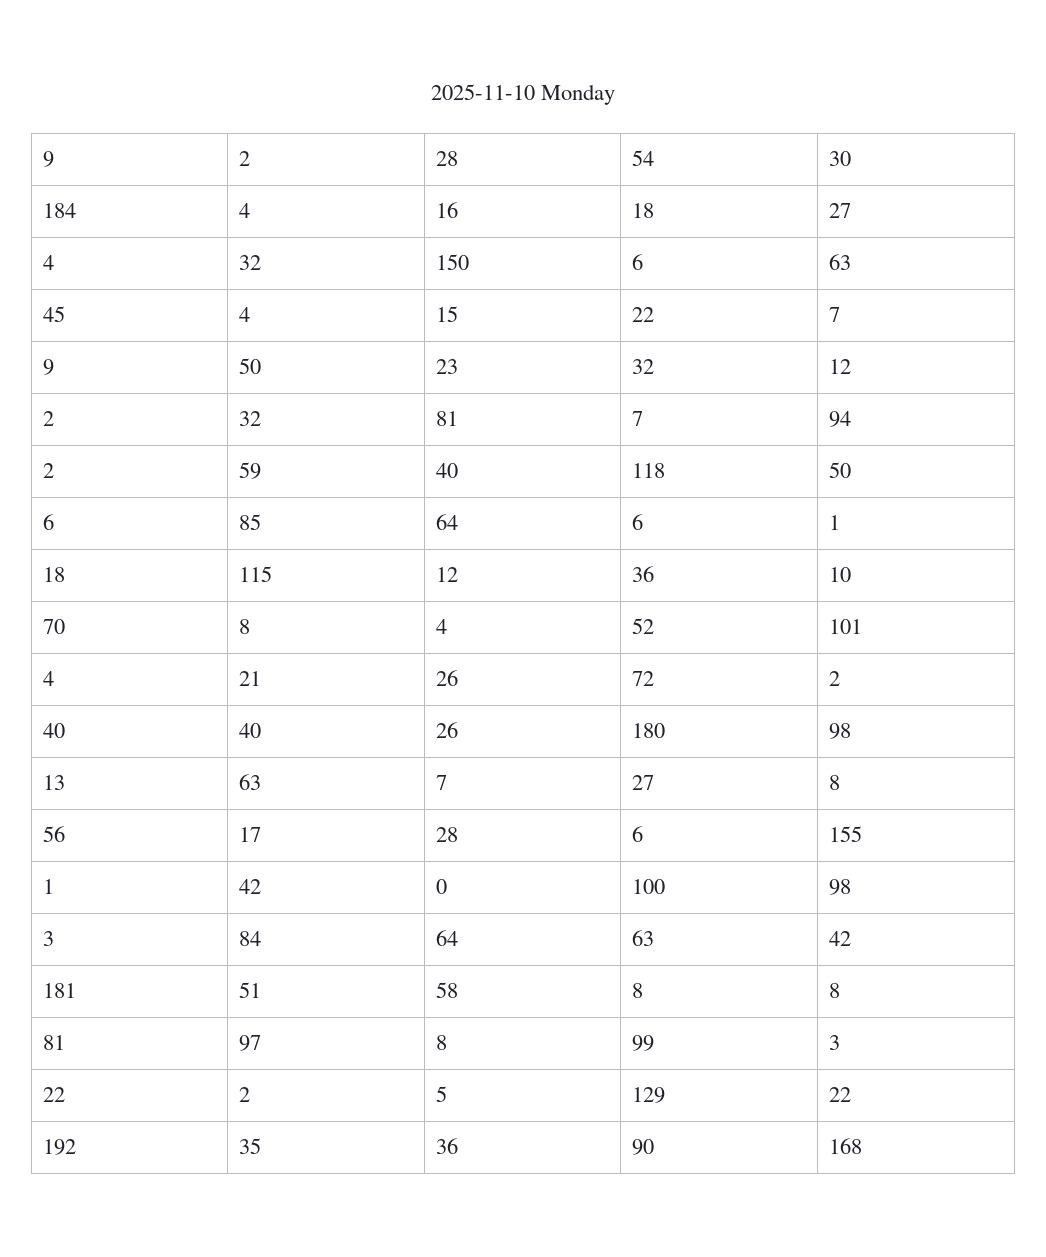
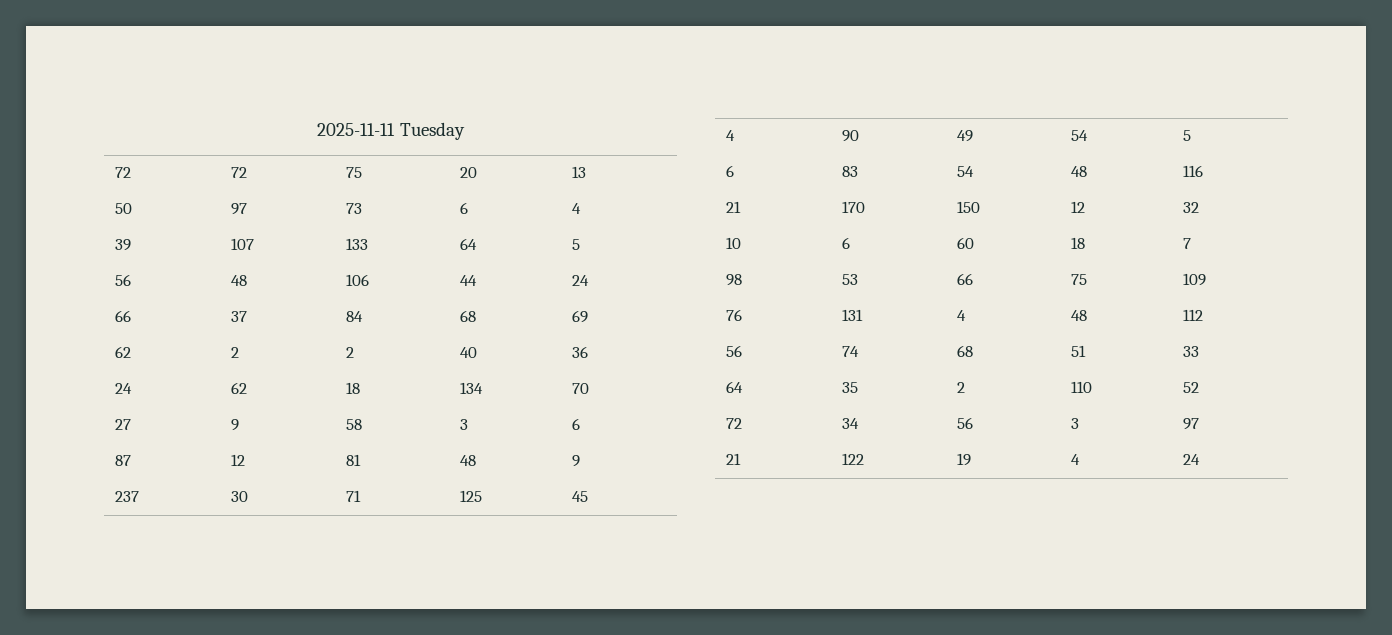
- 2025-11-10 Monday
- 9 | 2 | 28 | 54 | 30
- 184 | 4 | 16 | 18 | 27
- 4 | 32 | 150 | 6 | 63
- 45 | 4 | 15 | 22 | 7
- 9 | 50 | 23 | 32 | 12
- 2 | 32 | 81 | 7 | 94
- 2 | 59 | 40 | 118 | 50
- 6 | 85 | 64 | 6 | 1
- 18 | 115 | 12 | 36 | 10
- 70 | 8 | 4 | 52 | 101
- 4 | 21 | 26 | 72 | 2
- 40 | 40 | 26 | 180 | 98
- 13 | 63 | 7 | 27 | 8
- 56 | 17 | 28 | 6 | 155
- 1 | 42 | 0 | 100 | 98
- 3 | 84 | 64 | 63 | 42
- 181 | 51 | 58 | 8 | 8
- 81 | 97 | 8 | 99 | 3
- 22 | 2 | 5 | 129 | 22
- 192 | 35 | 36 | 90 | 168
+ 2025-11-11 Tuesday
+ 72 | 72 | 75 | 20 | 13
+ 50 | 97 | 73 | 6 | 4
+ 39 | 107 | 133 | 64 | 5
+ 56 | 48 | 106 | 44 | 24
+ 66 | 37 | 84 | 68 | 69
+ 62 | 2 | 2 | 40 | 36
+ 24 | 62 | 18 | 134 | 70
+ 27 | 9 | 58 | 3 | 6
+ 87 | 12 | 81 | 48 | 9
+ 237 | 30 | 71 | 125 | 45
+ 4 | 90 | 49 | 54 | 5
+ 6 | 83 | 54 | 48 | 116
+ 21 | 170 | 150 | 12 | 32
+ 10 | 6 | 60 | 18 | 7
+ 98 | 53 | 66 | 75 | 109
+ 76 | 131 | 4 | 48 | 112
+ 56 | 74 | 68 | 51 | 33
+ 64 | 35 | 2 | 110 | 52
+ 72 | 34 | 56 | 3 | 97
+ 21 | 122 | 19 | 4 | 24

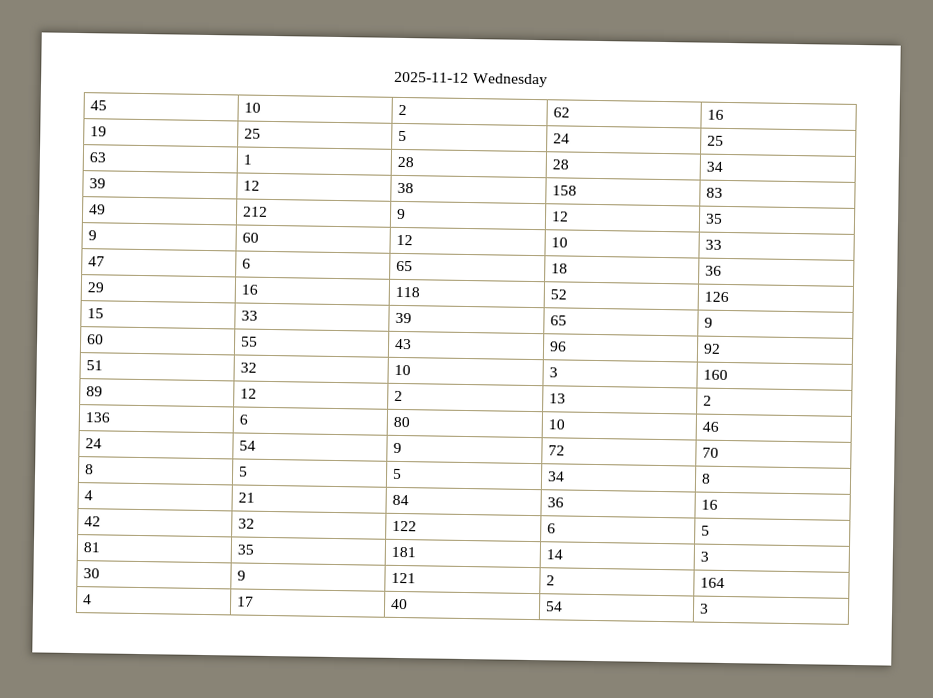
- 2025-11-11 Tuesday
- 72 | 72 | 75 | 20 | 13
- 50 | 97 | 73 | 6 | 4
- 39 | 107 | 133 | 64 | 5
- 56 | 48 | 106 | 44 | 24
- 66 | 37 | 84 | 68 | 69
- 62 | 2 | 2 | 40 | 36
- 24 | 62 | 18 | 134 | 70
- 27 | 9 | 58 | 3 | 6
- 87 | 12 | 81 | 48 | 9
- 237 | 30 | 71 | 125 | 45
- 4 | 90 | 49 | 54 | 5
- 6 | 83 | 54 | 48 | 116
- 21 | 170 | 150 | 12 | 32
- 10 | 6 | 60 | 18 | 7
- 98 | 53 | 66 | 75 | 109
- 76 | 131 | 4 | 48 | 112
- 56 | 74 | 68 | 51 | 33
- 64 | 35 | 2 | 110 | 52
- 72 | 34 | 56 | 3 | 97
- 21 | 122 | 19 | 4 | 24
+ 2025-11-12 Wednesday
+ 45 | 10 | 2 | 62 | 16
+ 19 | 25 | 5 | 24 | 25
+ 63 | 1 | 28 | 28 | 34
+ 39 | 12 | 38 | 158 | 83
+ 49 | 212 | 9 | 12 | 35
+ 9 | 60 | 12 | 10 | 33
+ 47 | 6 | 65 | 18 | 36
+ 29 | 16 | 118 | 52 | 126
+ 15 | 33 | 39 | 65 | 9
+ 60 | 55 | 43 | 96 | 92
+ 51 | 32 | 10 | 3 | 160
+ 89 | 12 | 2 | 13 | 2
+ 136 | 6 | 80 | 10 | 46
+ 24 | 54 | 9 | 72 | 70
+ 8 | 5 | 5 | 34 | 8
+ 4 | 21 | 84 | 36 | 16
+ 42 | 32 | 122 | 6 | 5
+ 81 | 35 | 181 | 14 | 3
+ 30 | 9 | 121 | 2 | 164
+ 4 | 17 | 40 | 54 | 3

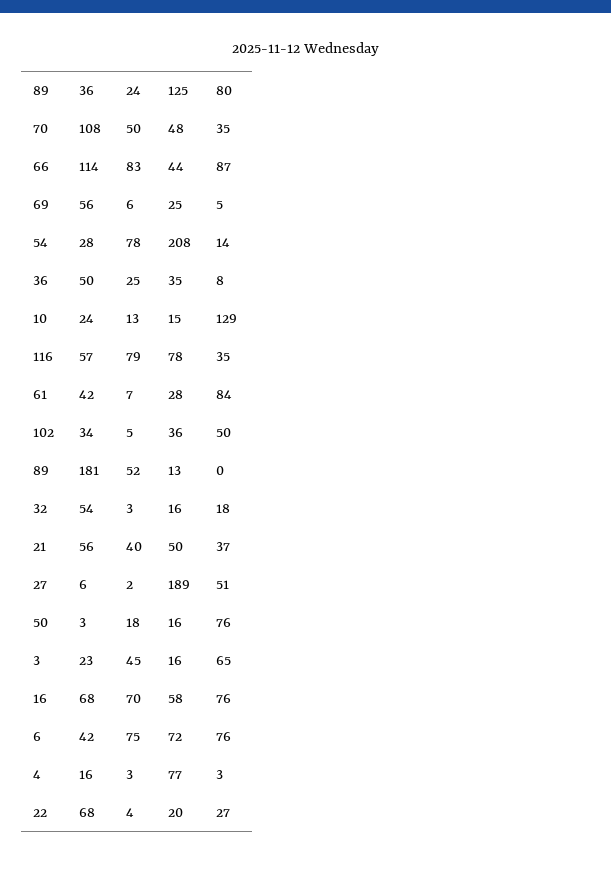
- 45 | 10 | 2 | 62 | 16
- 19 | 25 | 5 | 24 | 25
- 63 | 1 | 28 | 28 | 34
- 39 | 12 | 38 | 158 | 83
- 49 | 212 | 9 | 12 | 35
- 9 | 60 | 12 | 10 | 33
- 47 | 6 | 65 | 18 | 36
- 29 | 16 | 118 | 52 | 126
- 15 | 33 | 39 | 65 | 9
- 60 | 55 | 43 | 96 | 92
- 51 | 32 | 10 | 3 | 160
- 89 | 12 | 2 | 13 | 2
- 136 | 6 | 80 | 10 | 46
- 24 | 54 | 9 | 72 | 70
- 8 | 5 | 5 | 34 | 8
- 4 | 21 | 84 | 36 | 16
- 42 | 32 | 122 | 6 | 5
- 81 | 35 | 181 | 14 | 3
- 30 | 9 | 121 | 2 | 164
- 4 | 17 | 40 | 54 | 3
+ 89 | 36 | 24 | 125 | 80
+ 70 | 108 | 50 | 48 | 35
+ 66 | 114 | 83 | 44 | 87
+ 69 | 56 | 6 | 25 | 5
+ 54 | 28 | 78 | 208 | 14
+ 36 | 50 | 25 | 35 | 8
+ 10 | 24 | 13 | 15 | 129
+ 116 | 57 | 79 | 78 | 35
+ 61 | 42 | 7 | 28 | 84
+ 102 | 34 | 5 | 36 | 50
+ 89 | 181 | 52 | 13 | 0
+ 32 | 54 | 3 | 16 | 18
+ 21 | 56 | 40 | 50 | 37
+ 27 | 6 | 2 | 189 | 51
+ 50 | 3 | 18 | 16 | 76
+ 3 | 23 | 45 | 16 | 65
+ 16 | 68 | 70 | 58 | 76
+ 6 | 42 | 75 | 72 | 76
+ 4 | 16 | 3 | 77 | 3
+ 22 | 68 | 4 | 20 | 27

